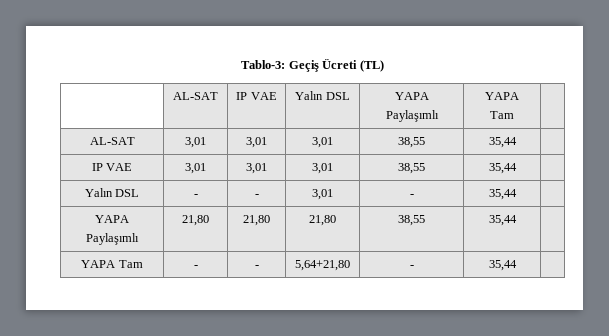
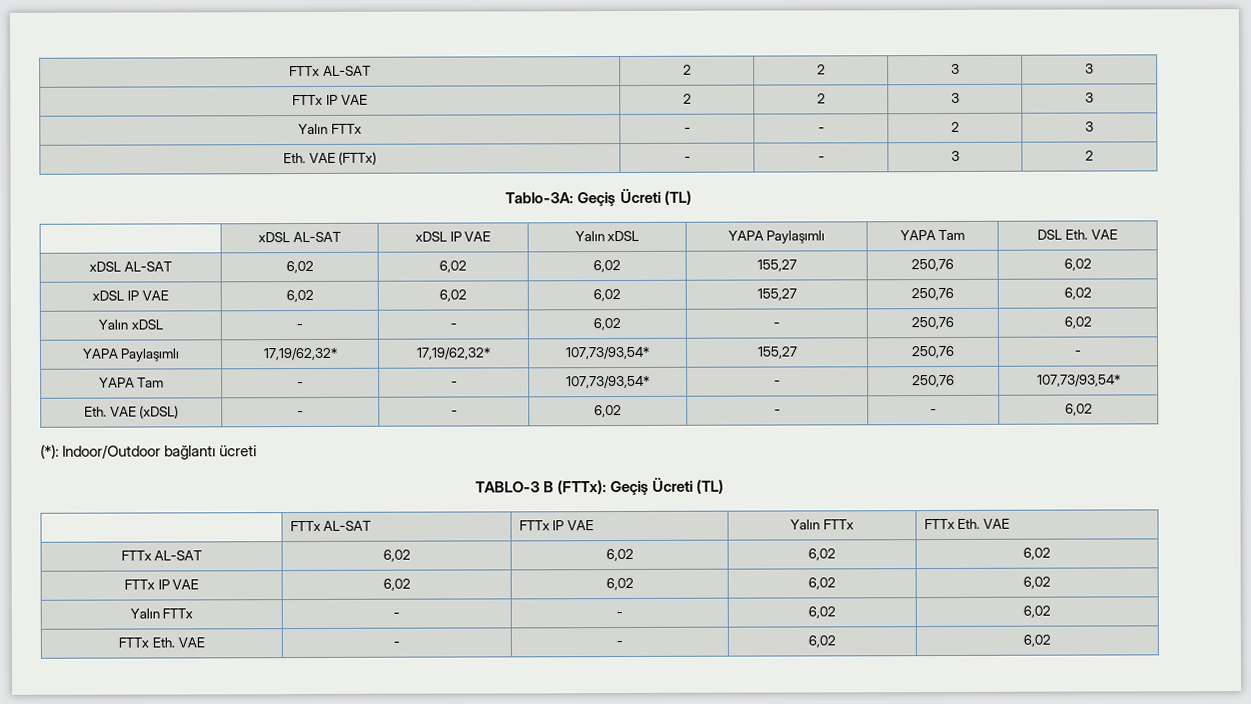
- Tablo-3: Geçiş Ücreti (TL)
- | AL-SAT | IP VAE | Yalın DSL | YAPA Paylaşımlı | YAPA Tam |
- AL-SAT | 3,01 | 3,01 | 3,01 | 38,55 | 35,44 |
- IP VAE | 3,01 | 3,01 | 3,01 | 38,55 | 35,44 |
- Yalın DSL | - | - | 3,01 | - | 35,44 |
- YAPA Paylaşımlı | 21,80 | 21,80 | 21,80 | 38,55 | 35,44 |
+ FTTx AL-SAT | 2 | 2 | 3 | 3
+ FTTx IP VAE | 2 | 2 | 3 | 3
+ Yalın FTTx | - | - | 2 | 3
+ Eth. VAE (FTTx) | - | - | 3 | 2
+ Tablo-3A: Geçiş Ücreti (TL)
+ | xDSL AL-SAT | xDSL IP VAE | Yalın xDSL | YAPA Paylaşımlı | YAPA Tam | DSL Eth. VAE
+ xDSL AL-SAT | 6,02 | 6,02 | 6,02 | 155,27 | 250,76 | 6,02
+ xDSL IP VAE | 6,02 | 6,02 | 6,02 | 155,27 | 250,76 | 6,02
+ Yalın xDSL | - | - | 6,02 | - | 250,76 | 6,02
+ YAPA Paylaşımlı | 17,19/62,32* | 17,19/62,32* | 107,73/93,54* | 155,27 | 250,76 | -
- YAPA Tam | - | - | 5,64+21,80 | - | 35,44 |
+ YAPA Tam | - | - | 107,73/93,54* | - | 250,76 | 107,73/93,54*
+ Eth. VAE (xDSL) | - | - | 6,02 | - | - | 6,02
+ (*): Indoor/Outdoor bağlantı ücreti
+ TABLO-3 B (FTTx): Geçiş Ücreti (TL)
+ | FTTx AL-SAT | FTTx IP VAE | Yalın FTTx | FTTx Eth. VAE
+ FTTx AL-SAT | 6,02 | 6,02 | 6,02 | 6,02
+ FTTx IP VAE | 6,02 | 6,02 | 6,02 | 6,02
+ Yalın FTTx | - | - | 6,02 | 6,02
+ FTTx Eth. VAE | - | - | 6,02 | 6,02

